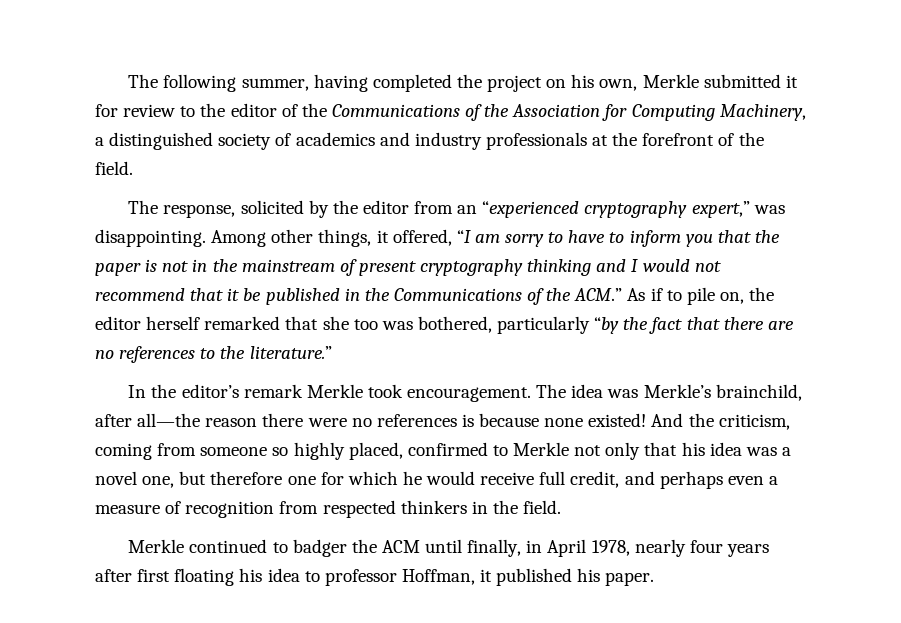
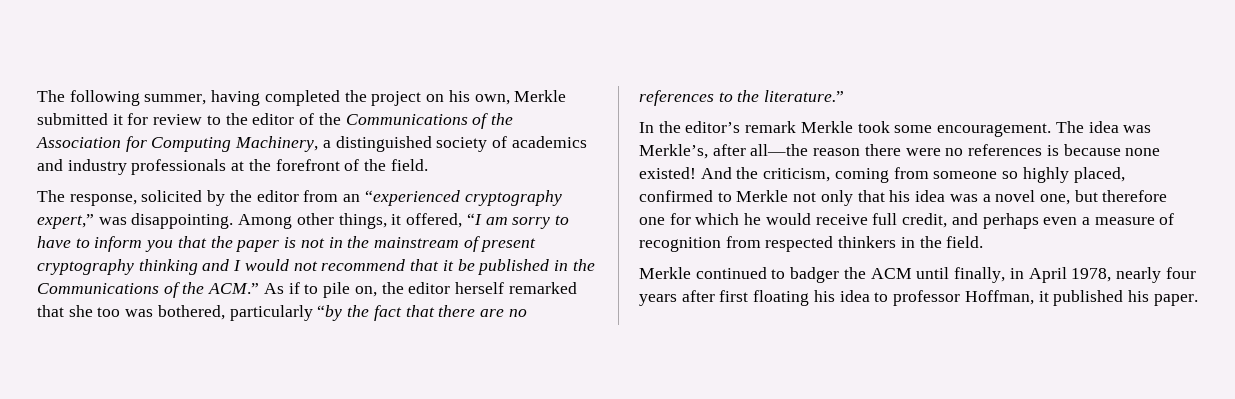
- In the editor’s remark Merkle took encouragement.
+ In the editor’s remark Merkle took some encouragement.
- The idea was Merkle’s brainchild, after all—the reason there were no references is because none existed!
+ The idea was Merkle’s, after all—the reason there were no references is because none existed!

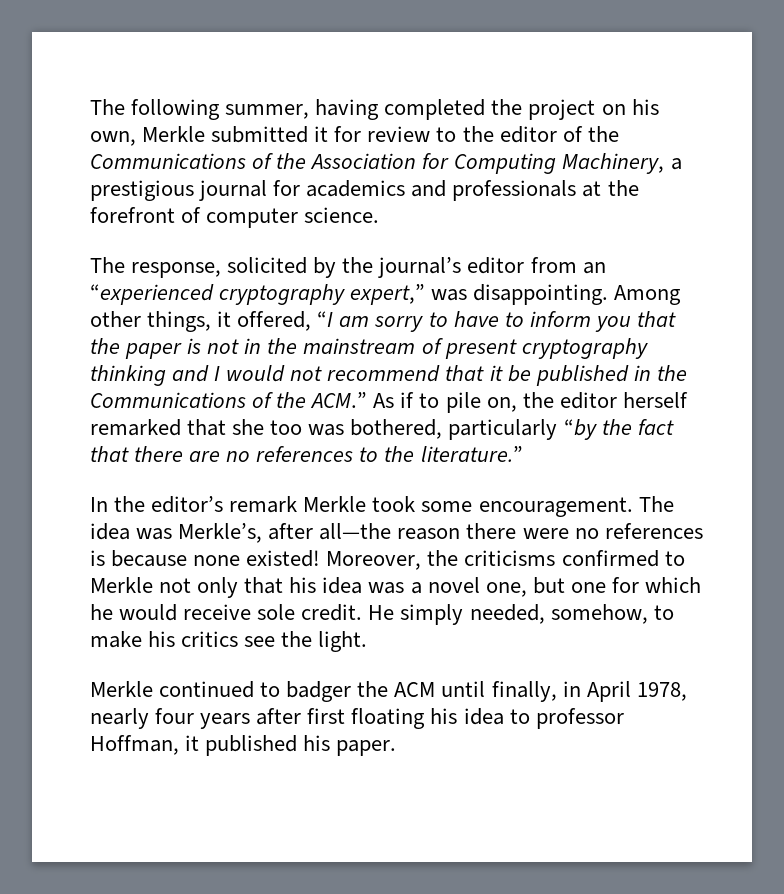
- The following summer, having completed the project on his own, Merkle submitted it for review to the editor of the Communications of the Association for Computing Machinery, a distinguished society of academics and industry professionals at the forefront of the field.
+ The following summer, having completed the project on his own, Merkle submitted it for review to the editor of the Communications of the Association for Computing Machinery, a prestigious journal for academics and professionals at the forefront of computer science.
- The response, solicited by the editor from an “experienced cryptography expert,” was disappointing.
+ The response, solicited by the journal’s editor from an “experienced cryptography expert,” was disappointing.
- And the criticism, coming from someone so highly placed, confirmed to Merkle not only that his idea was a novel one, but therefore one for which he would receive full credit, and perhaps even a measure of recognition from respected thinkers in the field.
+ Moreover, the criticisms confirmed to Merkle not only that his idea was a novel one, but one for which he would receive sole credit. He simply needed, somehow, to make his critics see the light.

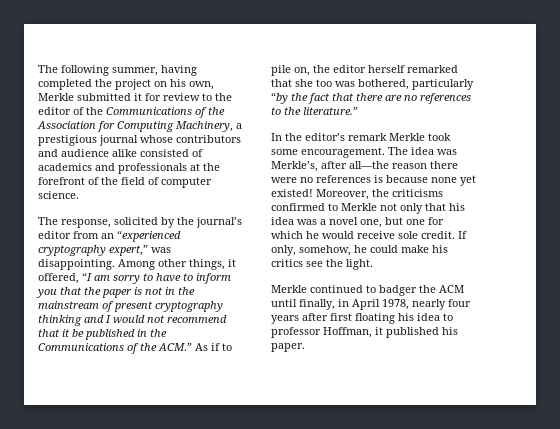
- The following summer, having completed the project on his own, Merkle submitted it for review to the editor of the Communications of the Association for Computing Machinery, a prestigious journal for academics and professionals at the forefront of computer science.
+ The following summer, having completed the project on his own, Merkle submitted it for review to the editor of the Communications of the Association for Computing Machinery, a prestigious journal whose contributors and audience alike consisted of academics and professionals at the forefront of the field of computer science.
- The idea was Merkle’s, after all—the reason there were no references is because none existed!
+ The idea was Merkle’s, after all—the reason there were no references is because none yet existed!
- He simply needed, somehow, to make his critics see the light.
+ If only, somehow, he could make his critics see the light.

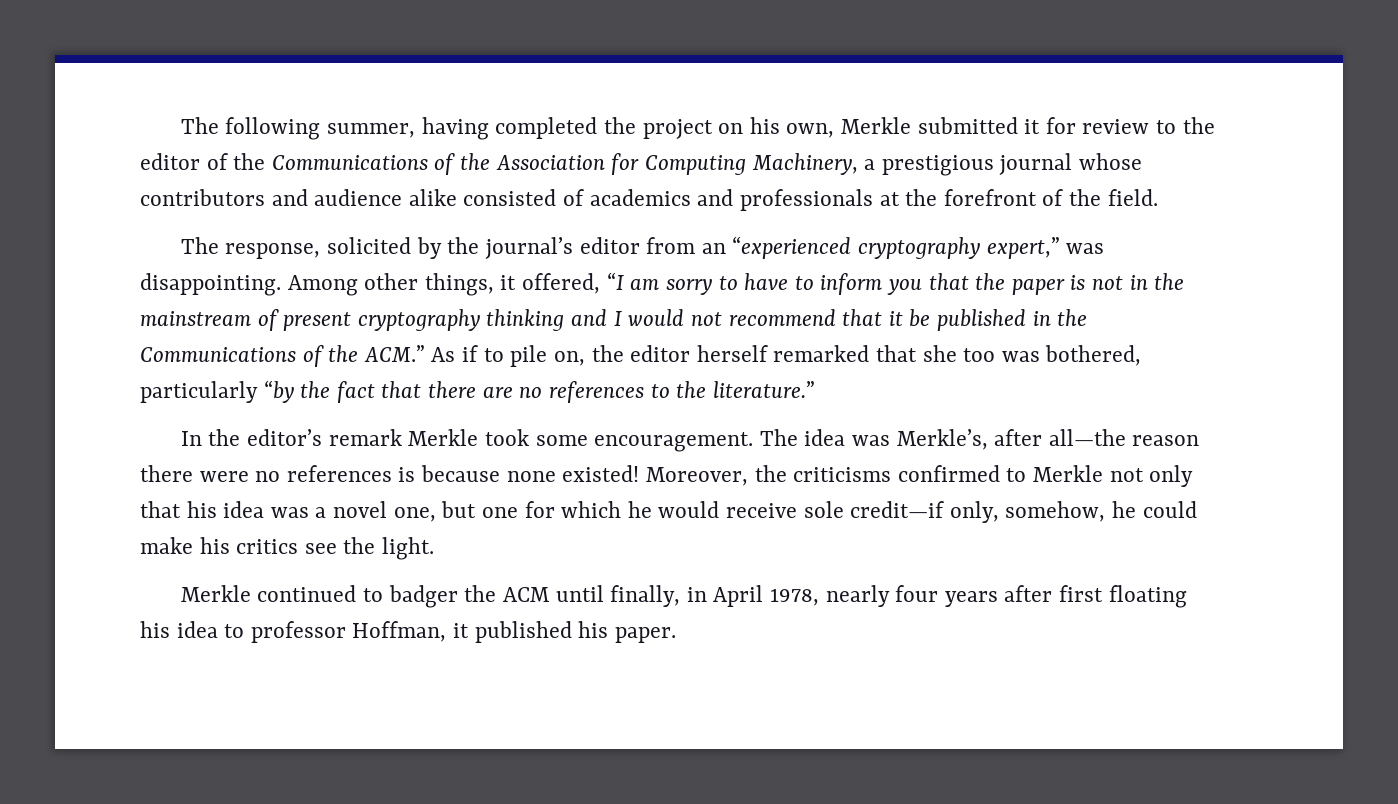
- The following summer, having completed the project on his own, Merkle submitted it for review to the editor of the Communications of the Association for Computing Machinery, a prestigious journal whose contributors and audience alike consisted of academics and professionals at the forefront of the field of computer science.
+ The following summer, having completed the project on his own, Merkle submitted it for review to the editor of the Communications of the Association for Computing Machinery, a prestigious journal whose contributors and audience alike consisted of academics and professionals at the forefront of the field.
- The idea was Merkle’s, after all—the reason there were no references is because none yet existed!
+ The idea was Merkle’s, after all—the reason there were no references is because none existed!
- Moreover, the criticisms confirmed to Merkle not only that his idea was a novel one, but one for which he would receive sole credit. If only, somehow, he could make his critics see the light.
+ Moreover, the criticisms confirmed to Merkle not only that his idea was a novel one, but one for which he would receive sole credit—if only, somehow, he could make his critics see the light.

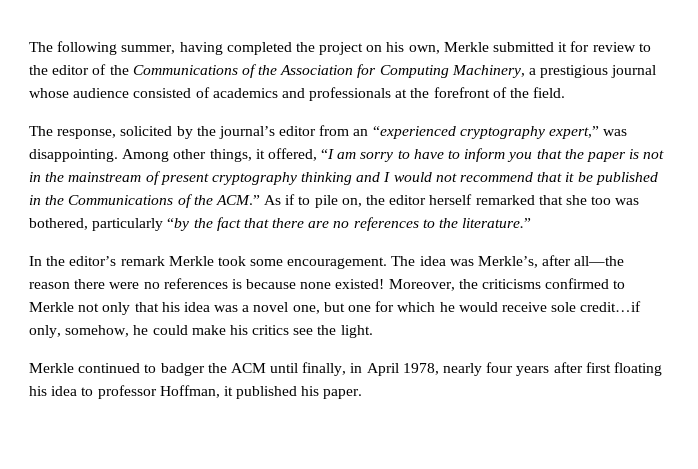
- The following summer, having completed the project on his own, Merkle submitted it for review to the editor of the Communications of the Association for Computing Machinery, a prestigious journal whose contributors and audience alike consisted of academics and professionals at the forefront of the field.
+ The following summer, having completed the project on his own, Merkle submitted it for review to the editor of the Communications of the Association for Computing Machinery, a prestigious journal whose audience consisted of academics and professionals at the forefront of the field.
- Moreover, the criticisms confirmed to Merkle not only that his idea was a novel one, but one for which he would receive sole credit—if only, somehow, he could make his critics see the light.
+ Moreover, the criticisms confirmed to Merkle not only that his idea was a novel one, but one for which he would receive sole credit…if only, somehow, he could make his critics see the light.

